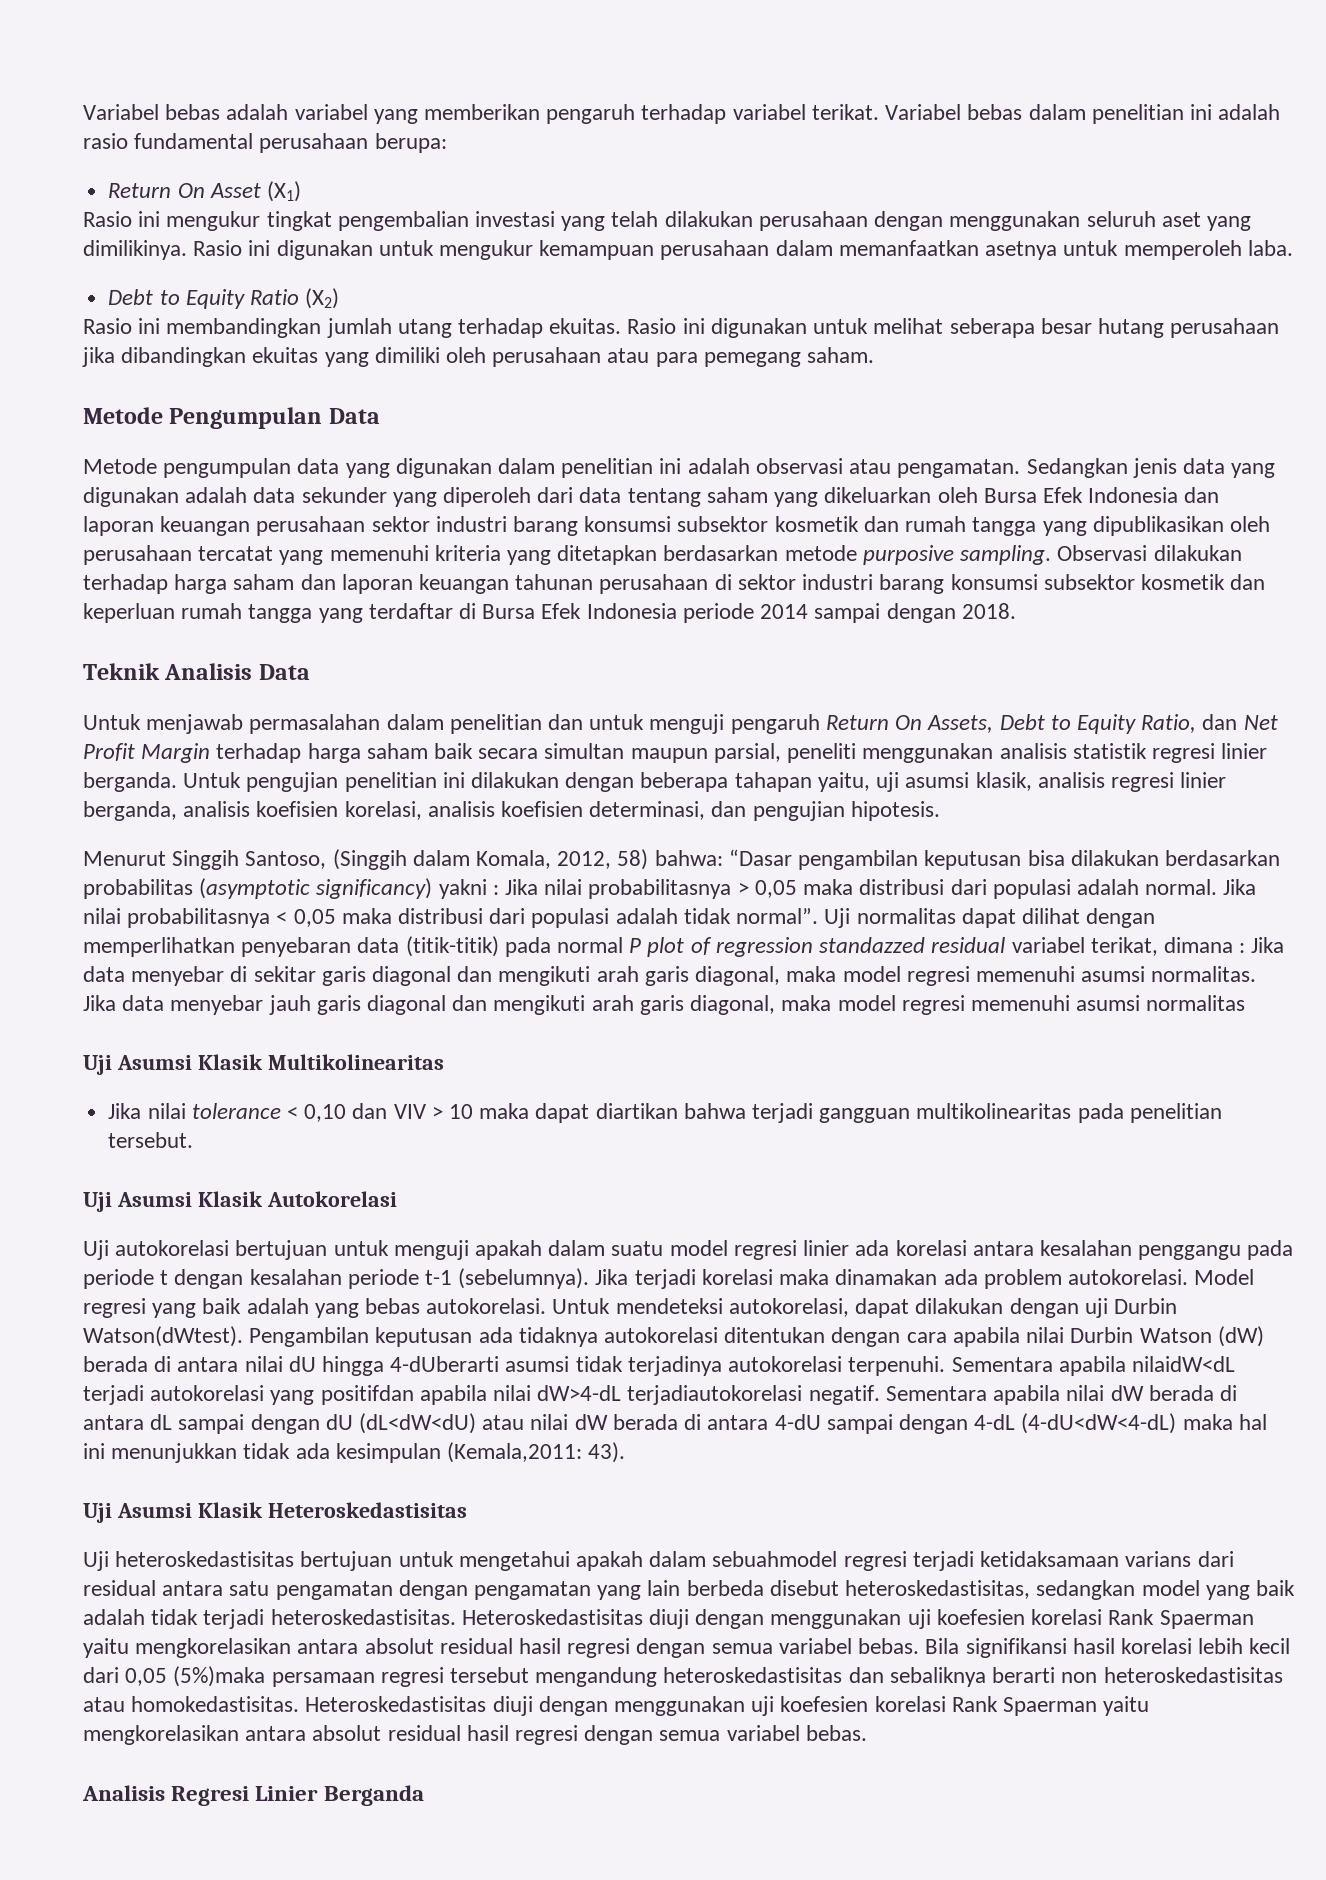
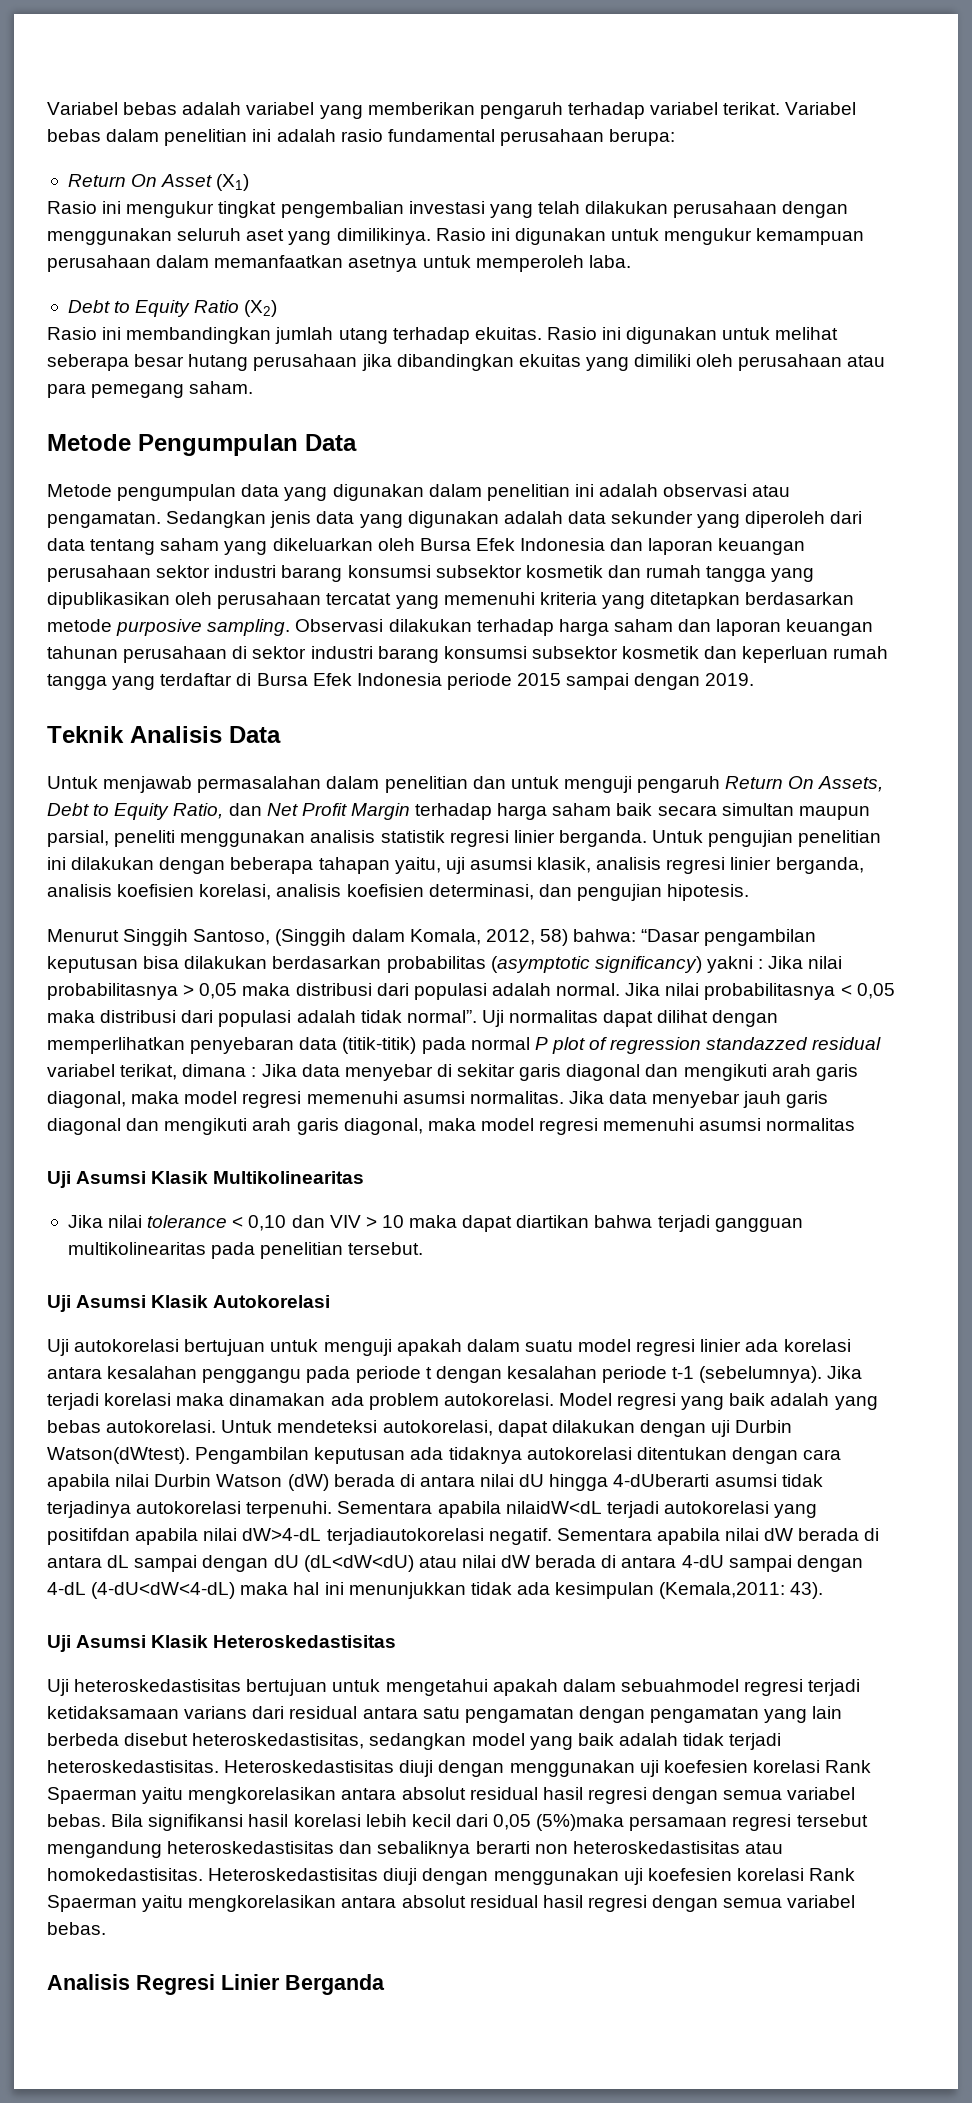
- Observasi dilakukan terhadap harga saham dan laporan keuangan tahunan perusahaan di sektor industri barang konsumsi subsektor kosmetik dan keperluan rumah tangga yang terdaftar di Bursa Efek Indonesia periode 2014 sampai dengan 2018.
+ Observasi dilakukan terhadap harga saham dan laporan keuangan tahunan perusahaan di sektor industri barang konsumsi subsektor kosmetik dan keperluan rumah tangga yang terdaftar di Bursa Efek Indonesia periode 2015 sampai dengan 2019.

